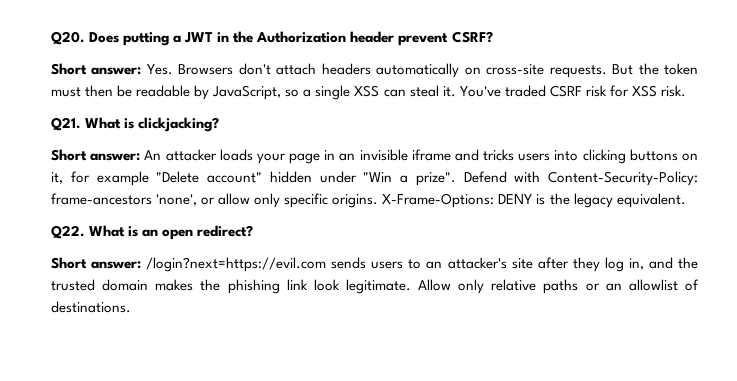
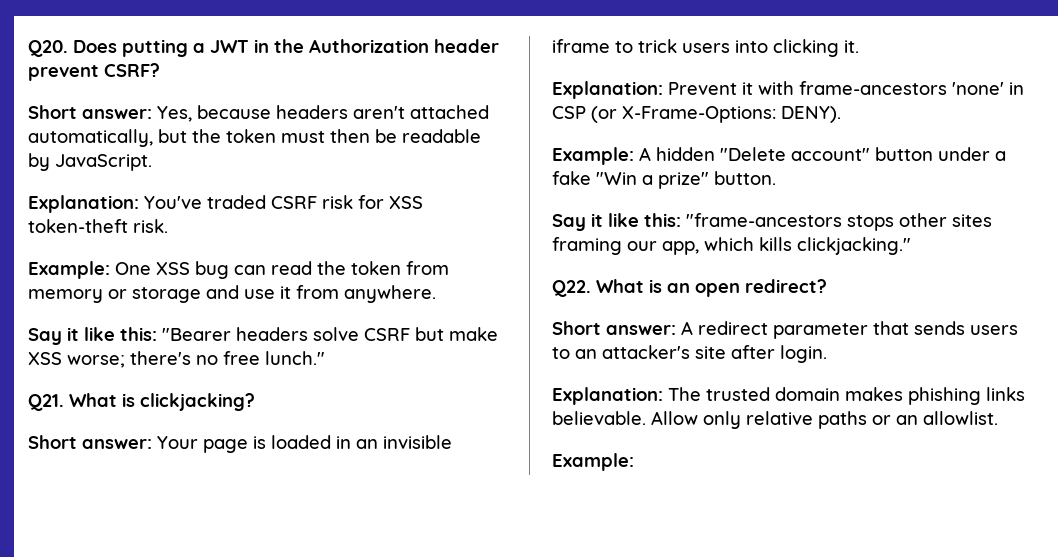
- Short answer: Yes. Browsers don't attach headers automatically on cross-site requests. But the token must then be readable by JavaScript, so a single XSS can steal it. You've traded CSRF risk for XSS risk.
+ Short answer: Yes, because headers aren't attached automatically, but the token must then be readable by JavaScript.
+ Explanation: You've traded CSRF risk for XSS token-theft risk.
+ Example: One XSS bug can read the token from memory or storage and use it from anywhere.
+ Say it like this: "Bearer headers solve CSRF but make XSS worse; there's no free lunch."
- Short answer: An attacker loads your page in an invisible iframe and tricks users into clicking buttons on it, for example "Delete account" hidden under "Win a prize". Defend with Content-Security-Policy: frame-ancestors 'none', or allow only specific origins. X-Frame-Options: DENY is the legacy equivalent.
+ Short answer: Your page is loaded in an invisible iframe to trick users into clicking it.
+ Explanation: Prevent it with frame-ancestors 'none' in CSP (or X-Frame-Options: DENY).
+ Example: A hidden "Delete account" button under a fake "Win a prize" button.
+ Say it like this: "frame-ancestors stops other sites framing our app, which kills clickjacking."
- Short answer: /login?next=https://evil.com sends users to an attacker's site after they log in, and the trusted domain makes the phishing link look legitimate.
+ Short answer: A redirect parameter that sends users to an attacker's site after login.
+ Explanation: The trusted domain makes phishing links believable.
- Allow only relative paths or an allowlist of destinations.
+ Allow only relative paths or an allowlist.
+ Example:

